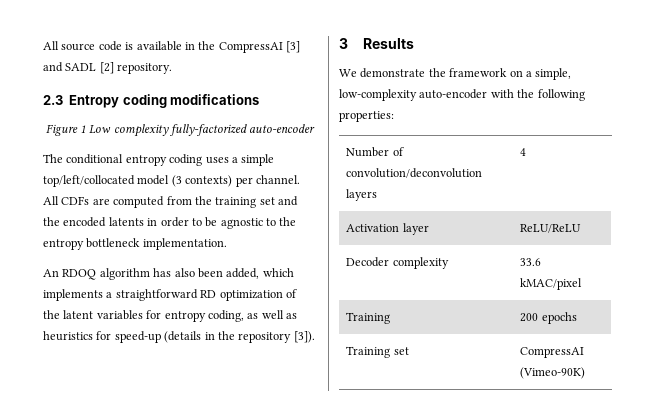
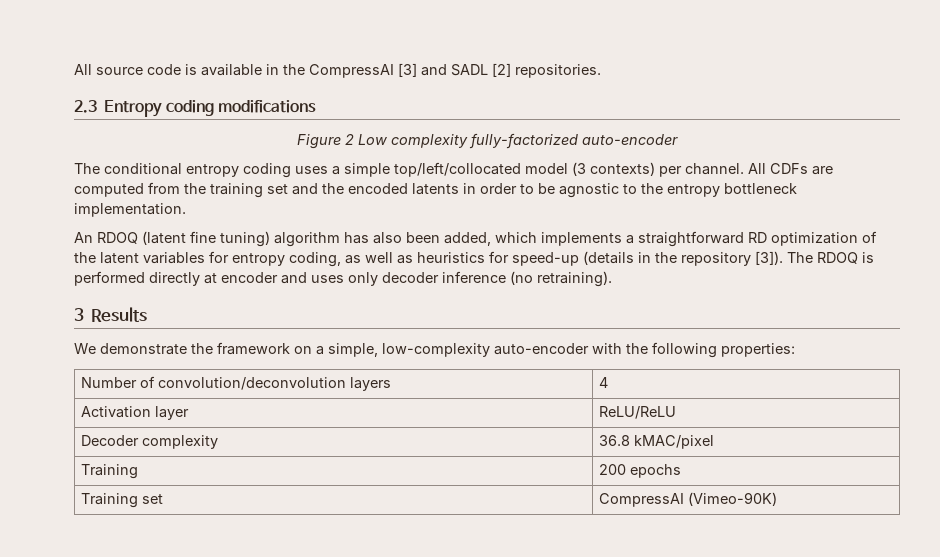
- All source code is available in the CompressAI [3] and SADL [2] repository.
+ All source code is available in the CompressAI [3] and SADL [2] repositories.
- Figure 1 Low complexity fully-factorized auto-encoder
+ Figure 2 Low complexity fully-factorized auto-encoder
- An RDOQ algorithm has also been added, which implements a straightforward RD optimization of the latent variables for entropy coding, as well as heuristics for speed-up (details in the repository [3]).
+ An RDOQ (latent fine tuning) algorithm has also been added, which implements a straightforward RD optimization of the latent variables for entropy coding, as well as heuristics for speed-up (details in the repository [3]). The RDOQ is performed directly at encoder and uses only decoder inference (no retraining).
- Decoder complexity | 33.6 kMAC/pixel
+ Decoder complexity | 36.8 kMAC/pixel

